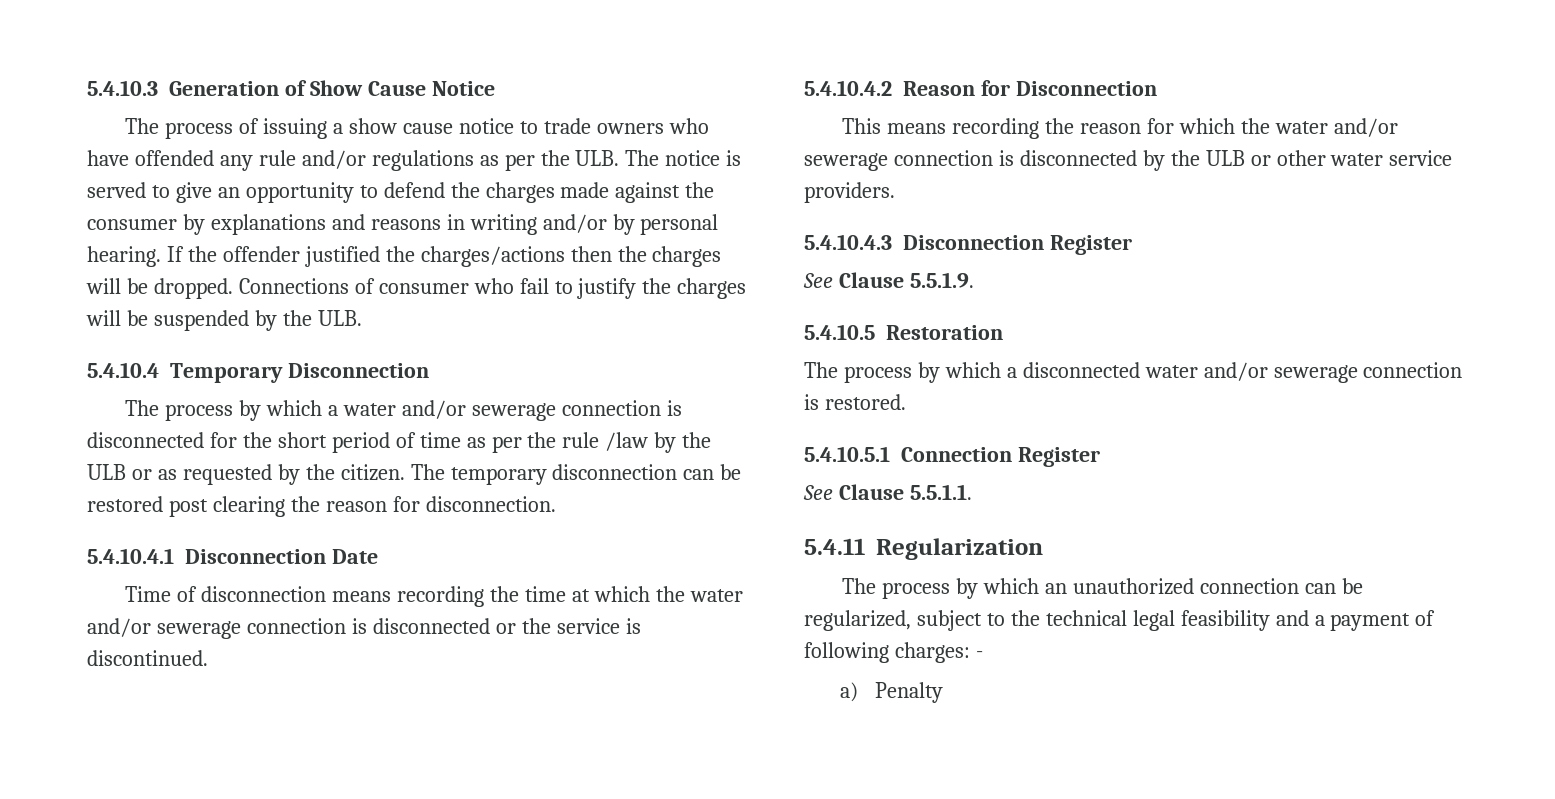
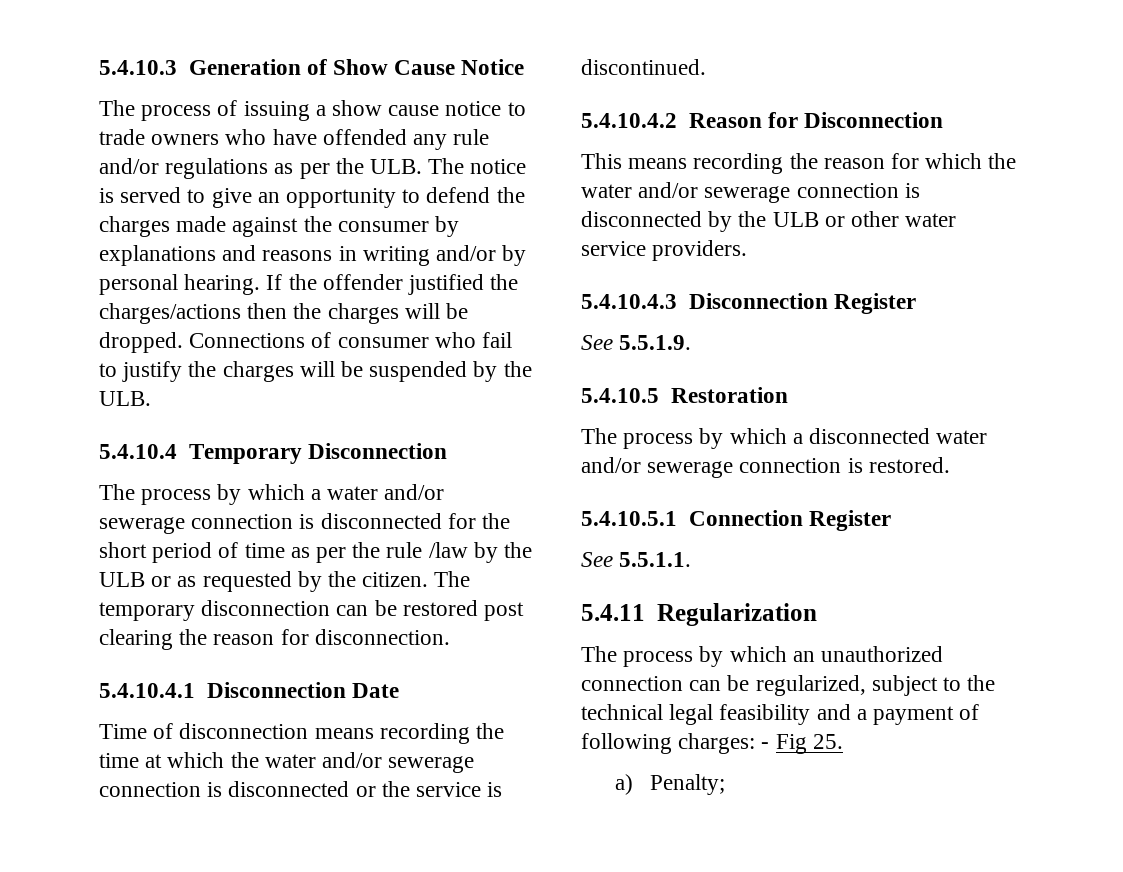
- See Clause 5.5.1.9.
+ See 5.5.1.9.
- See Clause 5.5.1.1.
+ See 5.5.1.1.
- The process by which an unauthorized connection can be regularized, subject to the technical legal feasibility and a payment of following charges: -
+ The process by which an unauthorized connection can be regularized, subject to the technical legal feasibility and a payment of following charges: - Fig 25.
- a) Penalty
+ a) Penalty;

